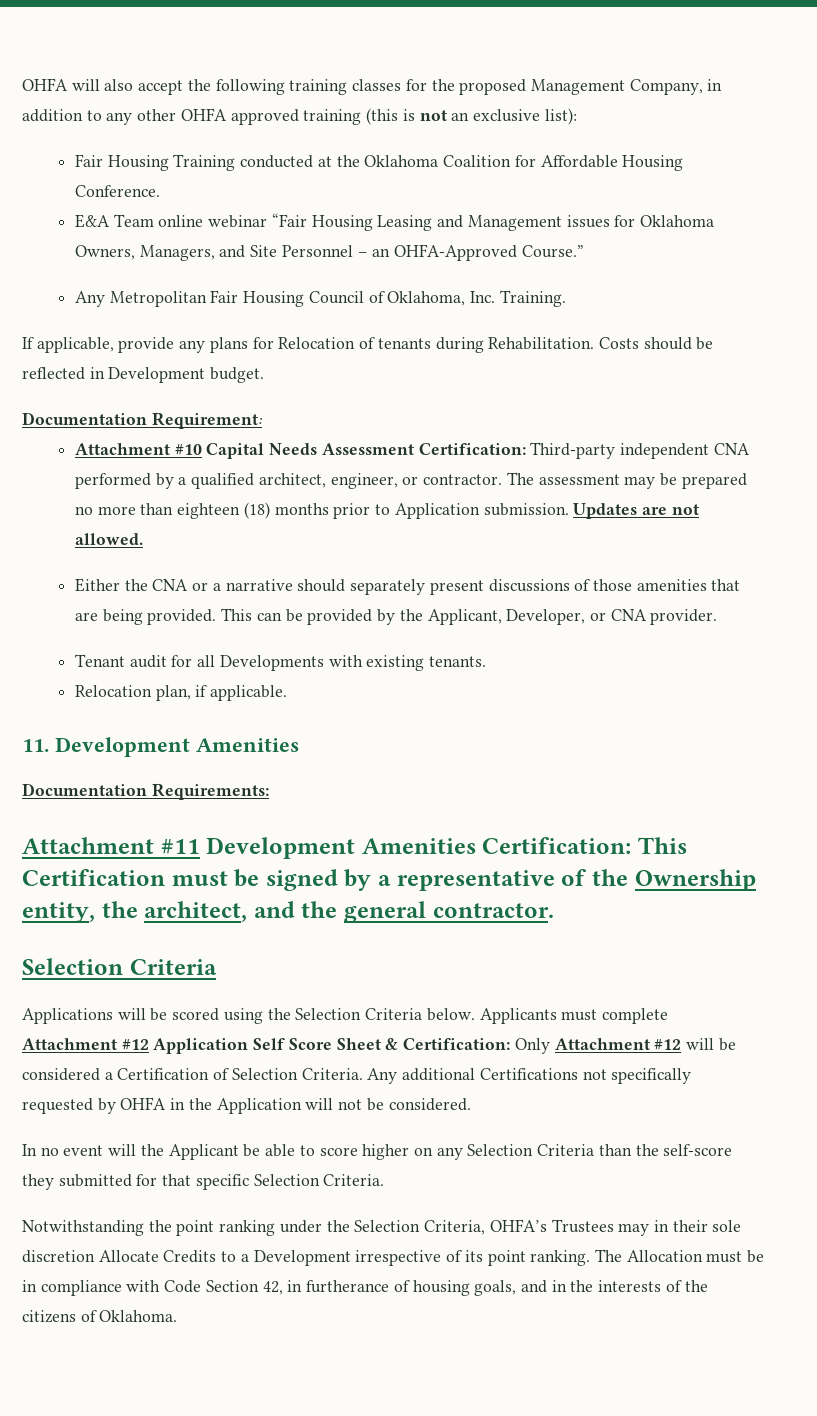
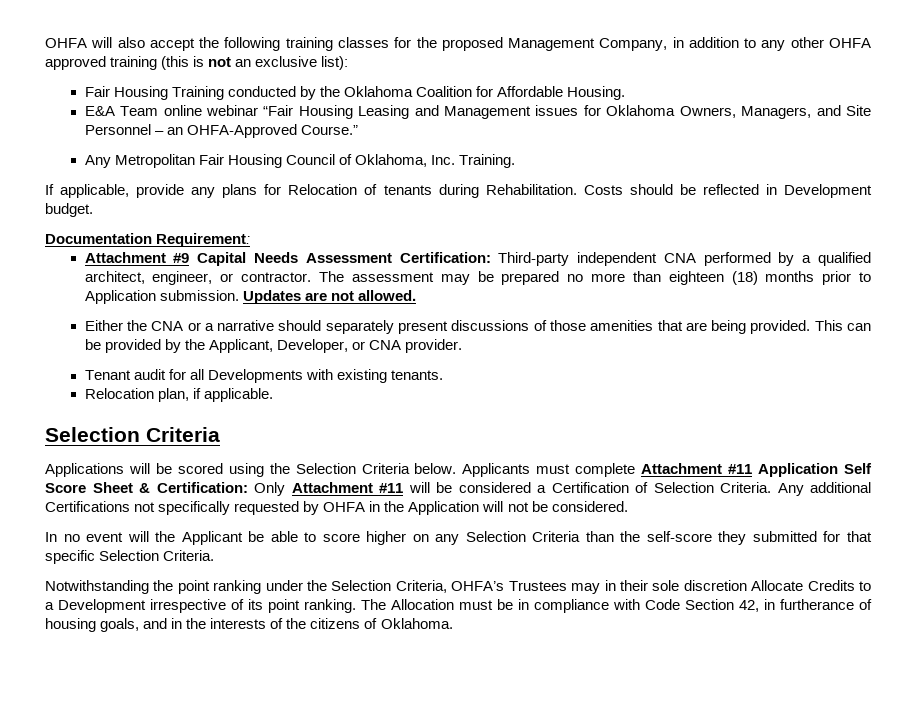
- Fair Housing Training conducted at the Oklahoma Coalition for Affordable Housing Conference.
+ Fair Housing Training conducted by the Oklahoma Coalition for Affordable Housing.
- Attachment #10 Capital Needs Assessment Certification: Third-party independent CNA performed by a qualified architect, engineer, or contractor.
+ Attachment #9 Capital Needs Assessment Certification: Third-party independent CNA performed by a qualified architect, engineer, or contractor.
- 11. Development Amenities
- Documentation Requirements:
- Attachment #11 Development Amenities Certification: This Certification must be signed by a representative of the Ownership entity, the architect, and the general contractor.
- Applicants must complete Attachment #12 Application Self Score Sheet & Certification: Only Attachment #12 will be considered a Certification of Selection Criteria.
+ Applicants must complete Attachment #11 Application Self Score Sheet & Certification: Only Attachment #11 will be considered a Certification of Selection Criteria.

